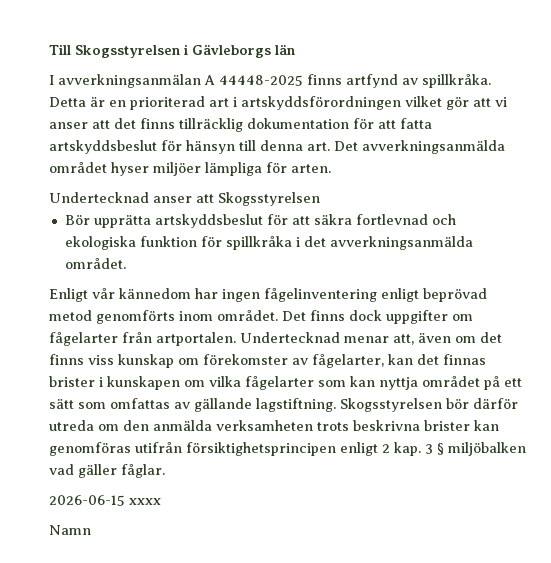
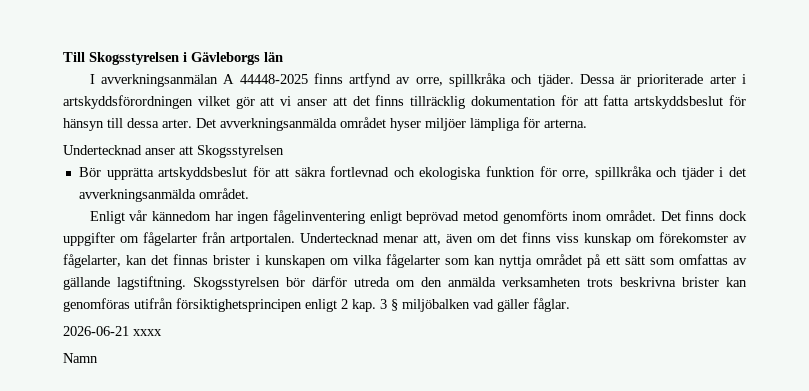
- I avverkningsanmälan A 44448-2025 finns artfynd av spillkråka. Detta är en prioriterad art i artskyddsförordningen vilket gör att vi anser att det finns tillräcklig dokumentation för att fatta artskyddsbeslut för hänsyn till denna art. Det avverkningsanmälda området hyser miljöer lämpliga för arten.
+ I avverkningsanmälan A 44448-2025 finns artfynd av orre, spillkråka och tjäder. Dessa är prioriterade arter i artskyddsförordningen vilket gör att vi anser att det finns tillräcklig dokumentation för att fatta artskyddsbeslut för hänsyn till dessa arter. Det avverkningsanmälda området hyser miljöer lämpliga för arterna.
- Bör upprätta artskyddsbeslut för att säkra fortlevnad och ekologiska funktion för spillkråka i det avverkningsanmälda området.
+ Bör upprätta artskyddsbeslut för att säkra fortlevnad och ekologiska funktion för orre, spillkråka och tjäder i det avverkningsanmälda området.
- 2026-06-15 xxxx
+ 2026-06-21 xxxx

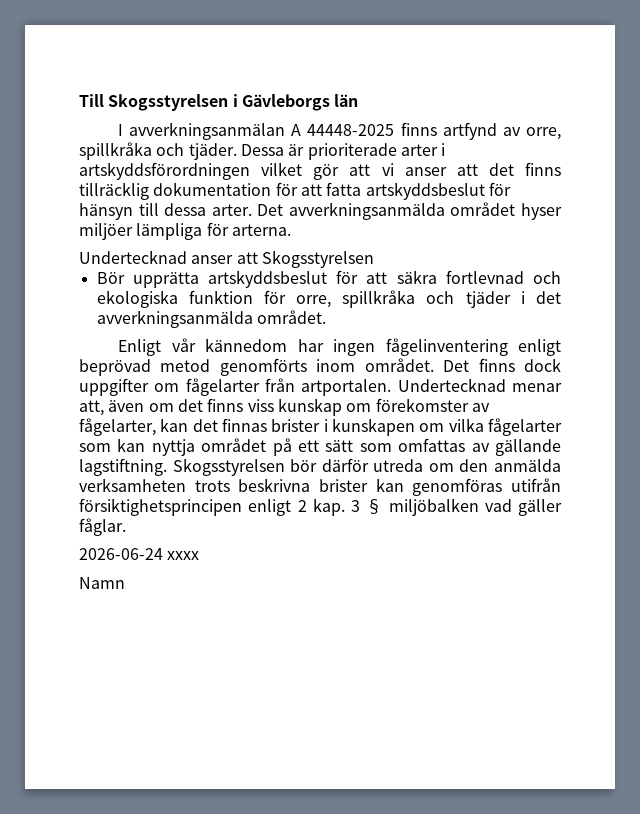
- 2026-06-21 xxxx
+ 2026-06-24 xxxx

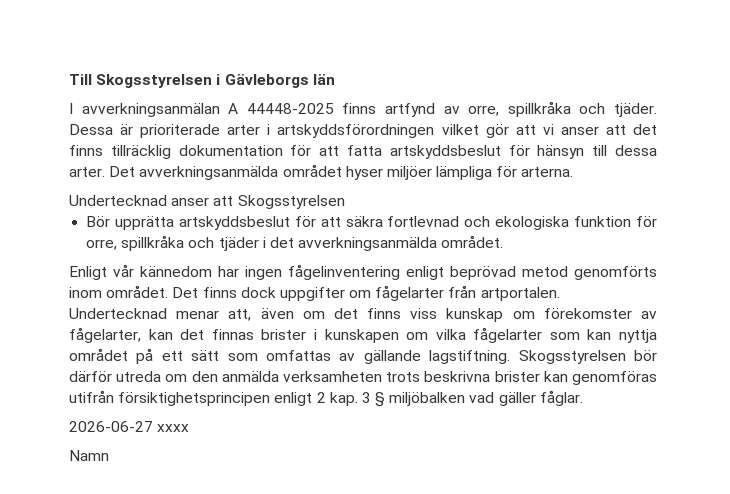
- 2026-06-24 xxxx
+ 2026-06-27 xxxx

